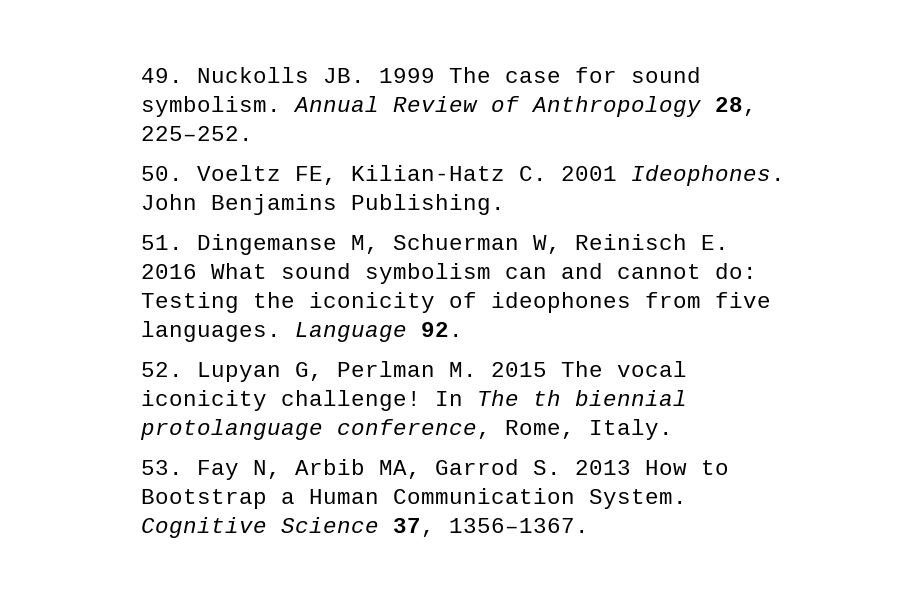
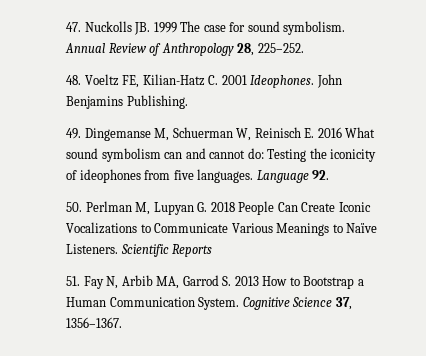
- 49. Nuckolls JB. 1999 The case for sound symbolism.
+ 47. Nuckolls JB. 1999 The case for sound symbolism.
- 50. Voeltz FE, Kilian-Hatz C. 2001 Ideophones.
+ 48. Voeltz FE, Kilian-Hatz C. 2001 Ideophones.
- 51. Dingemanse M, Schuerman W, Reinisch E. 2016 What sound symbolism can and cannot do: Testing the iconicity of ideophones from five languages.
+ 49. Dingemanse M, Schuerman W, Reinisch E. 2016 What sound symbolism can and cannot do: Testing the iconicity of ideophones from five languages.
- 52. Lupyan G, Perlman M. 2015 The vocal iconicity challenge! In The th biennial protolanguage conference, Rome, Italy.
- 53. Fay N, Arbib MA, Garrod S. 2013 How to Bootstrap a Human Communication System.
+ 50. Perlman M, Lupyan G. 2018 People Can Create Iconic Vocalizations to Communicate Various Meanings to Naïve Listeners. Scientific Reports
+ 51. Fay N, Arbib MA, Garrod S. 2013 How to Bootstrap a Human Communication System.

